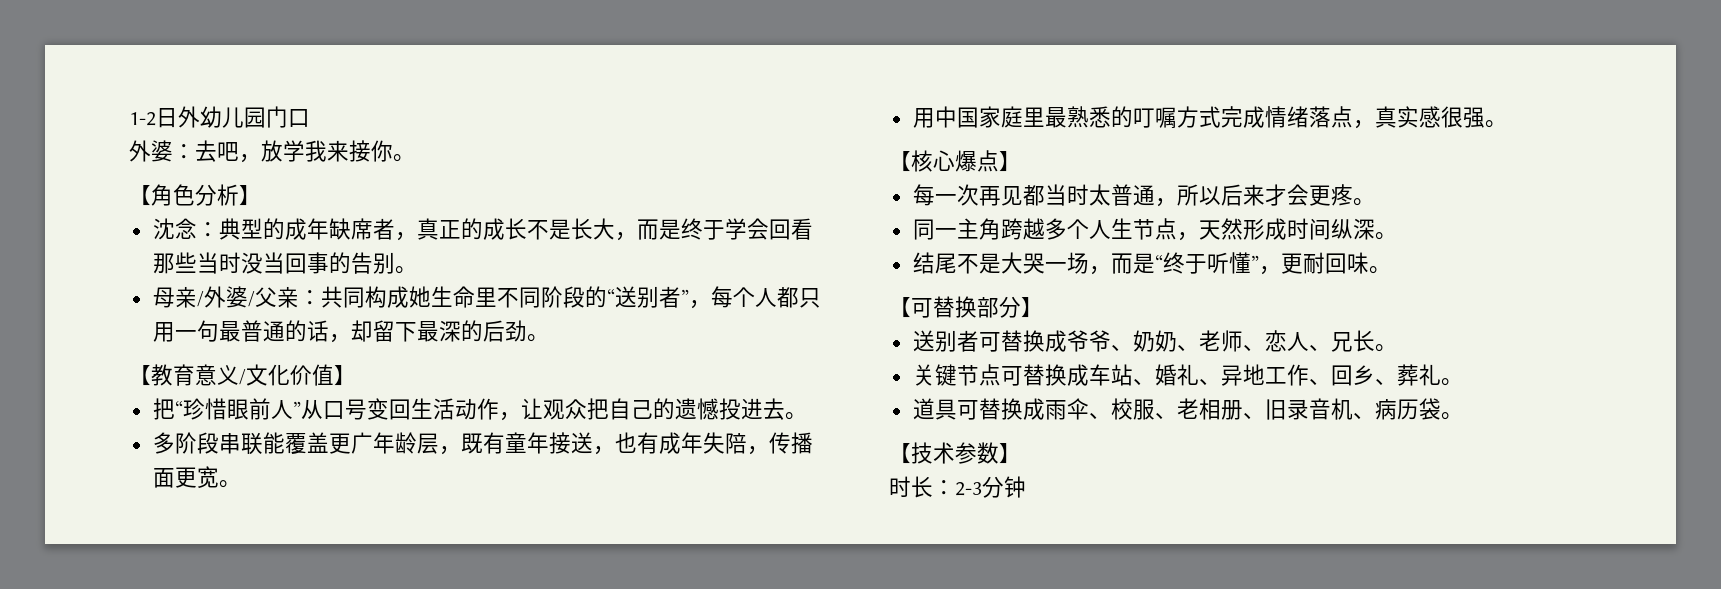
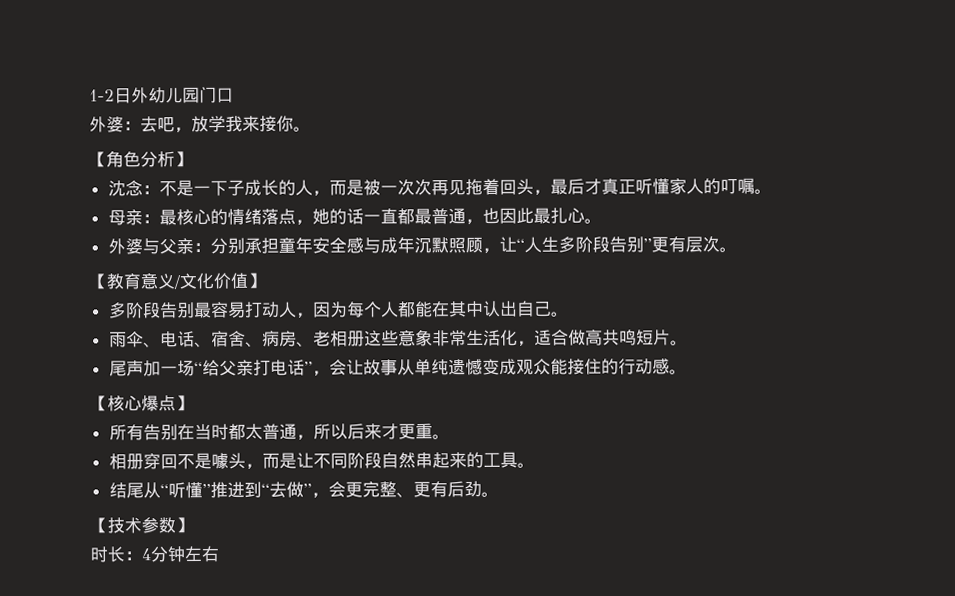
- 沈念：典型的成年缺席者，真正的成长不是长大，而是终于学会回看那些当时没当回事的告别。
- 母亲/外婆/父亲：共同构成她生命里不同阶段的“送别者”，每个人都只用一句最普通的话，却留下最深的后劲。
+ 沈念：不是一下子成长的人，而是被一次次再见拖着回头，最后才真正听懂家人的叮嘱。
+ 母亲：最核心的情绪落点，她的话一直都最普通，也因此最扎心。
+ 外婆与父亲：分别承担童年安全感与成年沉默照顾，让“人生多阶段告别”更有层次。
- 把“珍惜眼前人”从口号变回生活动作，让观众把自己的遗憾投进去。
- 多阶段串联能覆盖更广年龄层，既有童年接送，也有成年失陪，传播面更宽。
- 用中国家庭里最熟悉的叮嘱方式完成情绪落点，真实感很强。
+ 多阶段告别最容易打动人，因为每个人都能在其中认出自己。
+ 雨伞、电话、宿舍、病房、老相册这些意象非常生活化，适合做高共鸣短片。
+ 尾声加一场“给父亲打电话”，会让故事从单纯遗憾变成观众能接住的行动感。
- 每一次再见都当时太普通，所以后来才会更疼。
- 同一主角跨越多个人生节点，天然形成时间纵深。
- 结尾不是大哭一场，而是“终于听懂”，更耐回味。
- 【可替换部分】
- 送别者可替换成爷爷、奶奶、老师、恋人、兄长。
- 关键节点可替换成车站、婚礼、异地工作、回乡、葬礼。
- 道具可替换成雨伞、校服、老相册、旧录音机、病历袋。
+ 所有告别在当时都太普通，所以后来才更重。
+ 相册穿回不是噱头，而是让不同阶段自然串起来的工具。
+ 结尾从“听懂”推进到“去做”，会更完整、更有后劲。
- 时长：2-3分钟
+ 时长：4分钟左右

